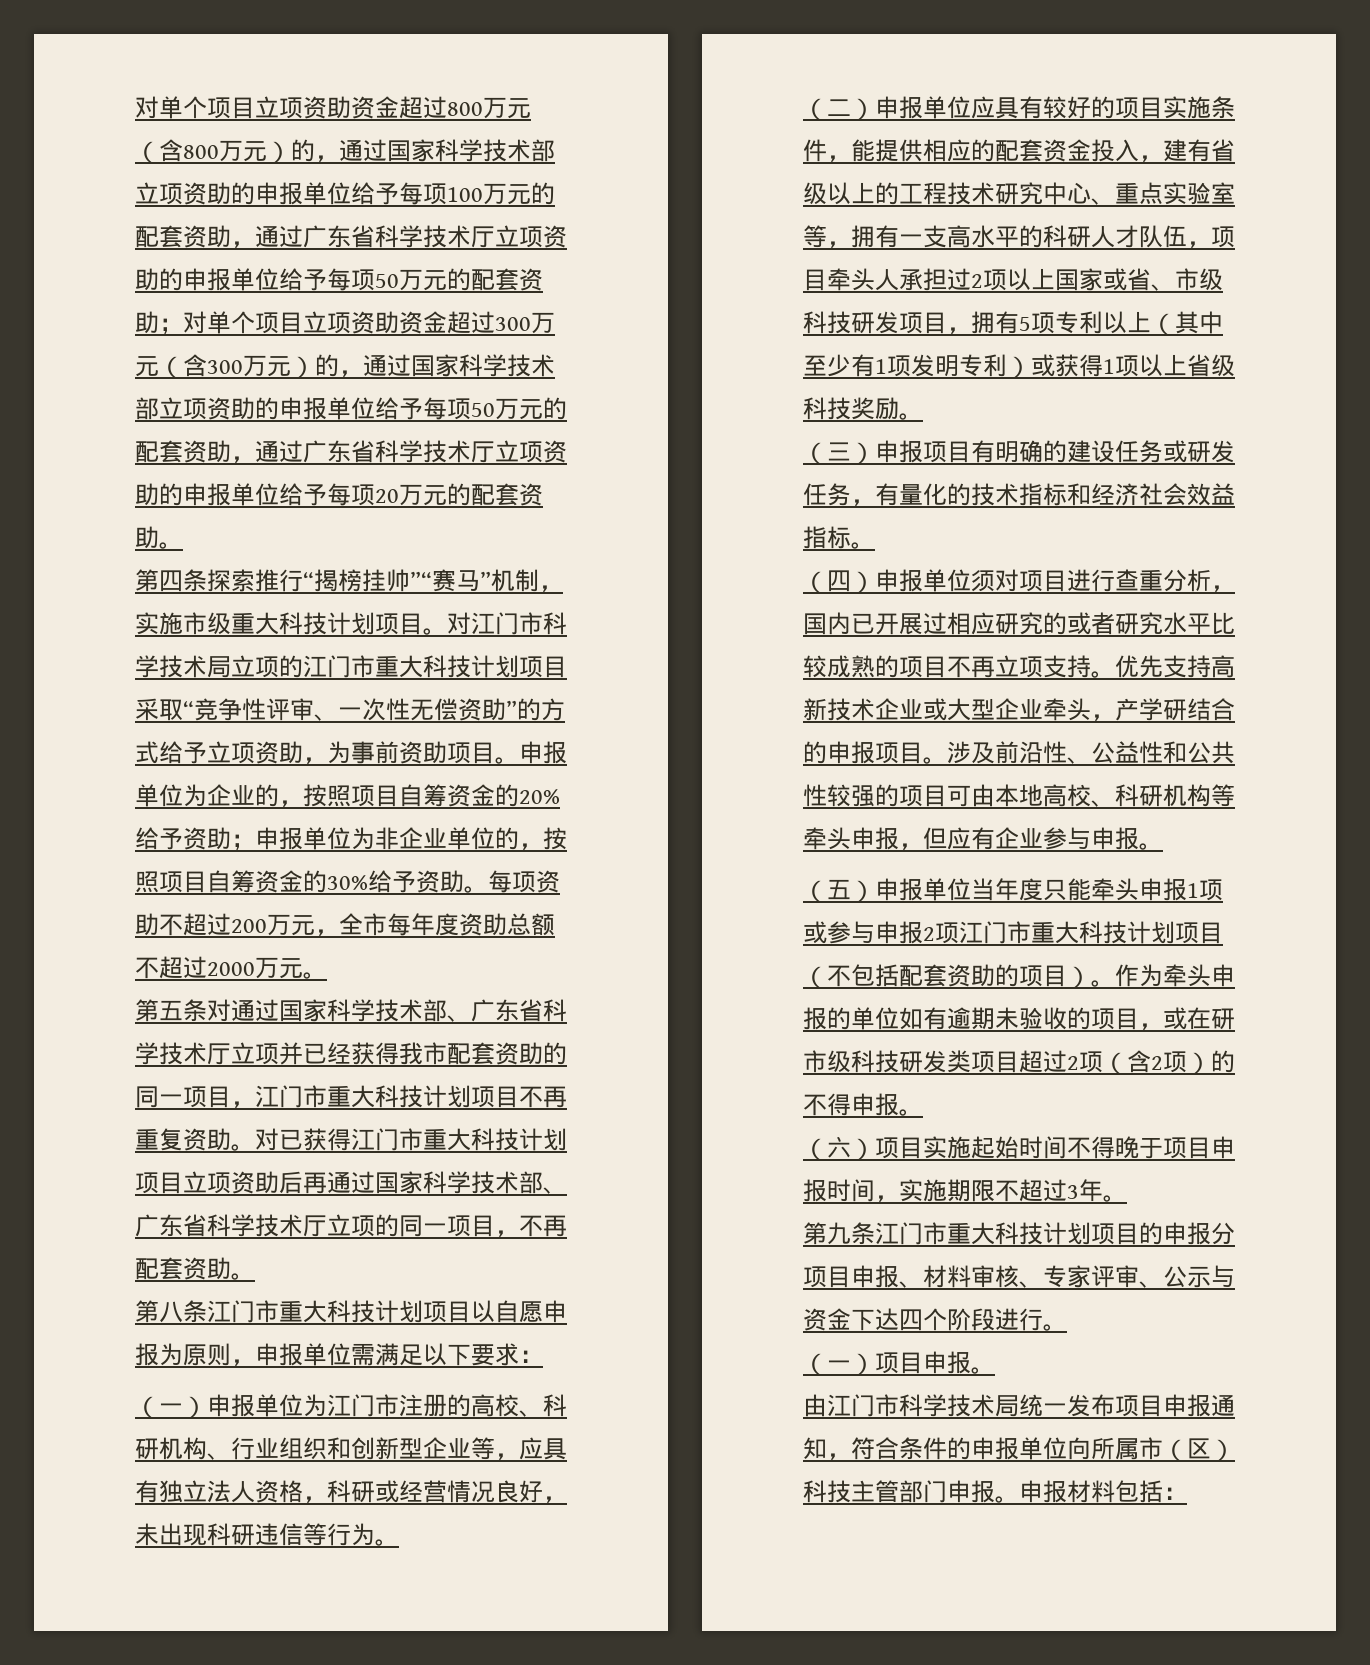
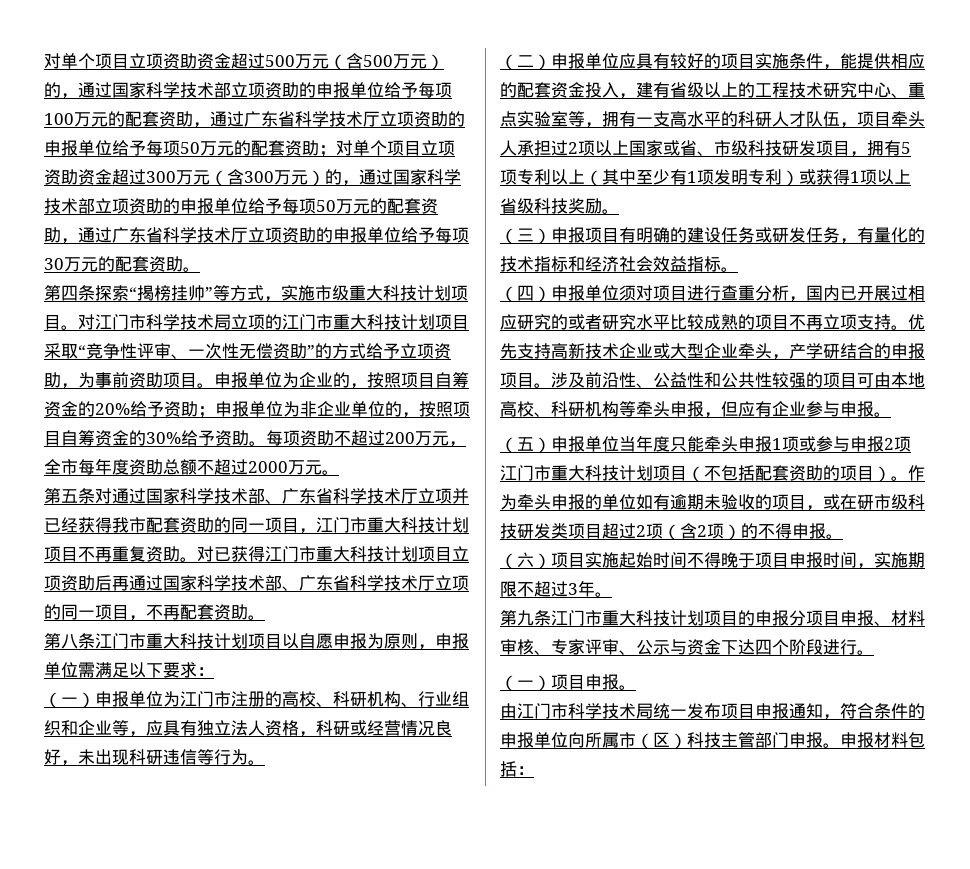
- 对单个项目立项资助资金超过800万元（含800万元）的，通过国家科学技术部立项资助的申报单位给予每项100万元的配套资助，通过广东省科学技术厅立项资助的申报单位给予每项50万元的配套资助；
+ 对单个项目立项资助资金超过500万元（含500万元）的，通过国家科学技术部立项资助的申报单位给予每项100万元的配套资助，通过广东省科学技术厅立项资助的申报单位给予每项50万元的配套资助；
- 对单个项目立项资助资金超过300万元（含300万元）的，通过国家科学技术部立项资助的申报单位给予每项50万元的配套资助，通过广东省科学技术厅立项资助的申报单位给予每项20万元的配套资助。
+ 对单个项目立项资助资金超过300万元（含300万元）的，通过国家科学技术部立项资助的申报单位给予每项50万元的配套资助，通过广东省科学技术厅立项资助的申报单位给予每项30万元的配套资助。
- 第四条探索推行“揭榜挂帅”“赛马”机制，实施市级重大科技计划项目。
+ 第四条探索“揭榜挂帅”等方式，实施市级重大科技计划项目。
- （一）申报单位为江门市注册的高校、科研机构、行业组织和创新型企业等，应具有独立法人资格，科研或经营情况良好，未出现科研违信等行为。
+ （一）申报单位为江门市注册的高校、科研机构、行业组织和企业等，应具有独立法人资格，科研或经营情况良好，未出现科研违信等行为。

